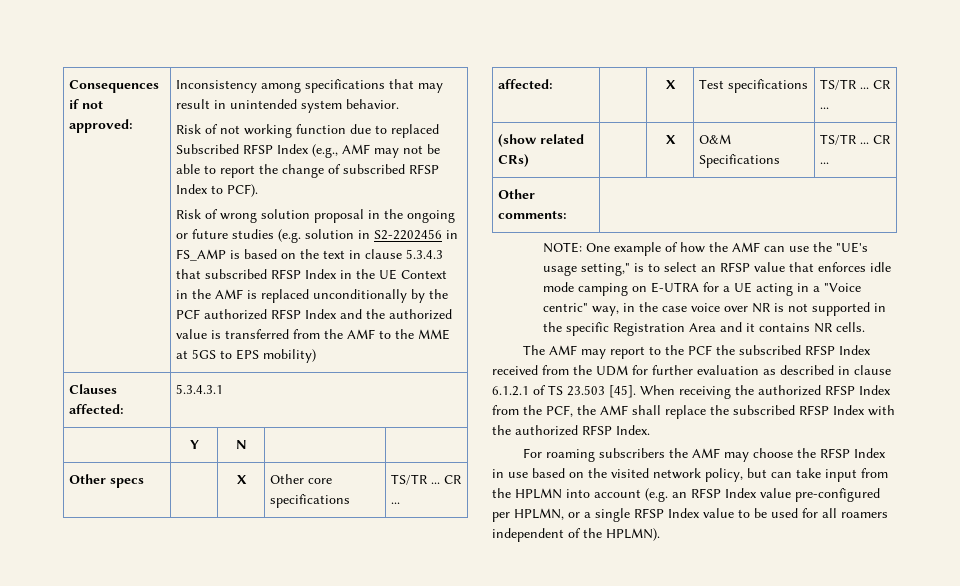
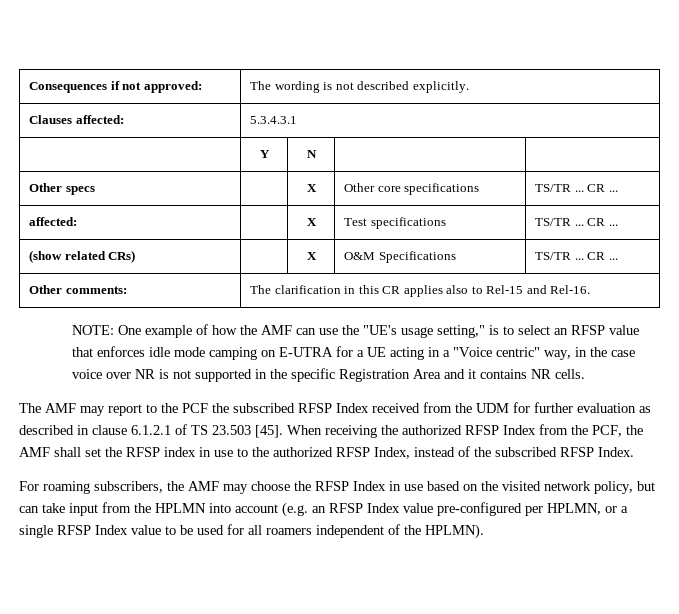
- Inconsistency among specifications that may result in unintended system behavior.
- Risk of not working function due to replaced Subscribed RFSP Index (e.g., AMF may not be able to report the change of subscribed RFSP Index to PCF).
- Risk of wrong solution proposal in the ongoing or future studies (e.g. solution in S2-2202456 in FS_AMP is based on the text in clause 5.3.4.3 that subscribed RFSP Index in the UE Context in the AMF is replaced unconditionally by the PCF authorized RFSP Index and the authorized value is transferred from the AMF to the MME at 5GS to EPS mobility)
+ The wording is not described explicitly.
- Other comments: |
+ Other comments: | The clarification in this CR applies also to Rel-15 and Rel-16.
- When receiving the authorized RFSP Index from the PCF, the AMF shall replace the subscribed RFSP Index with the authorized RFSP Index.
+ When receiving the authorized RFSP Index from the PCF, the AMF shall set the RFSP index in use to the authorized RFSP Index, instead of the subscribed RFSP Index.
- For roaming subscribers the AMF may choose the RFSP Index in use based on the visited network policy, but can take input from the HPLMN into account (e.g. an RFSP Index value pre-configured per HPLMN, or a single RFSP Index value to be used for all roamers independent of the HPLMN).
+ For roaming subscribers, the AMF may choose the RFSP Index in use based on the visited network policy, but can take input from the HPLMN into account (e.g. an RFSP Index value pre-configured per HPLMN, or a single RFSP Index value to be used for all roamers independent of the HPLMN).

